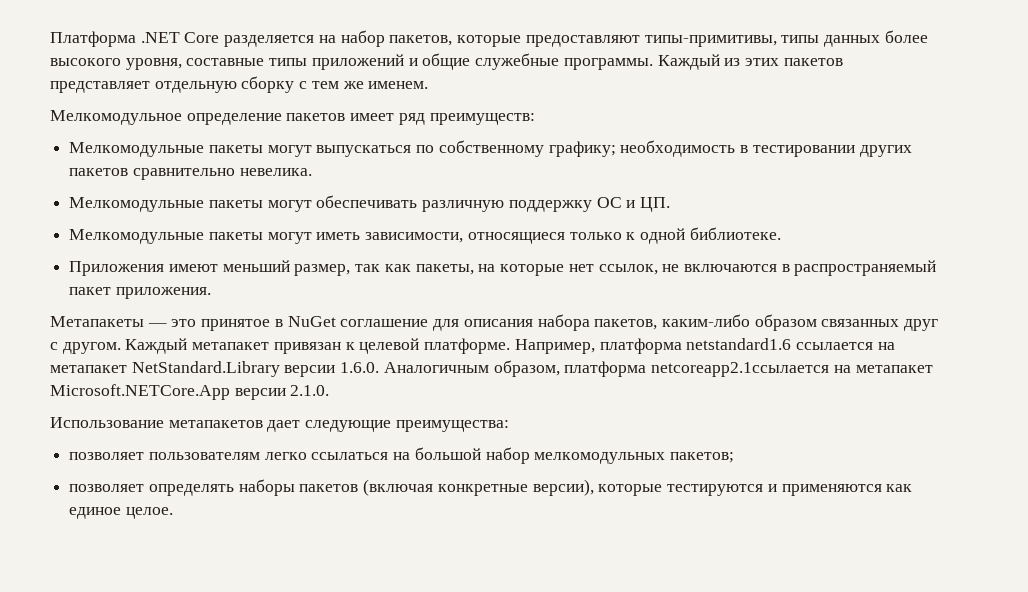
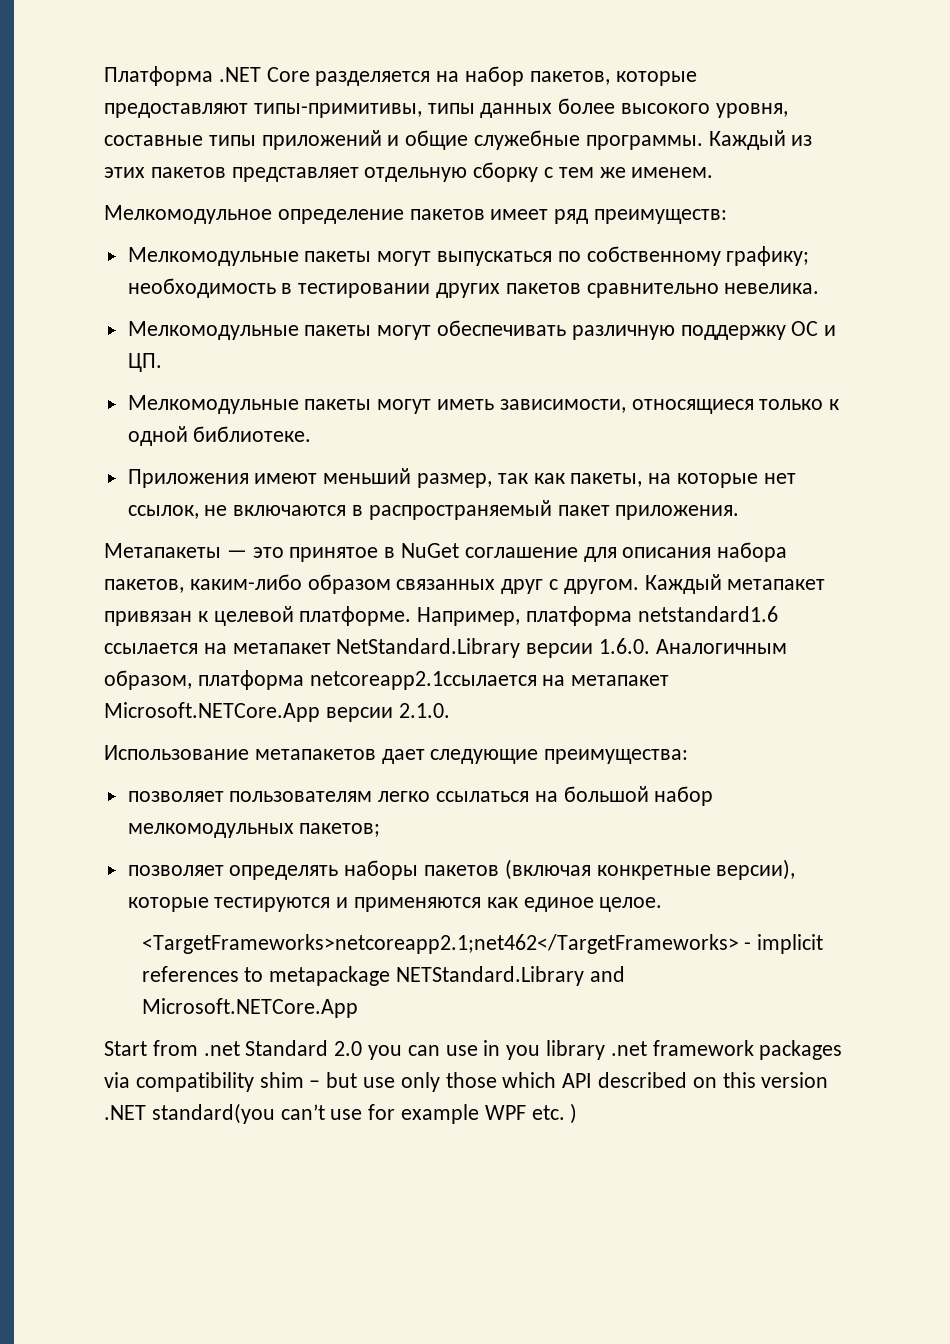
+ <TargetFrameworks>netcoreapp2.1;net462</TargetFrameworks> - implicit references to metapackage NETStandard.Library and Microsoft.NETCore.App
+ Start from .net Standard 2.0 you can use in you library .net framework packages via compatibility shim – but use only those which API described on this version .NET standard(you can’t use for example WPF etc. )

